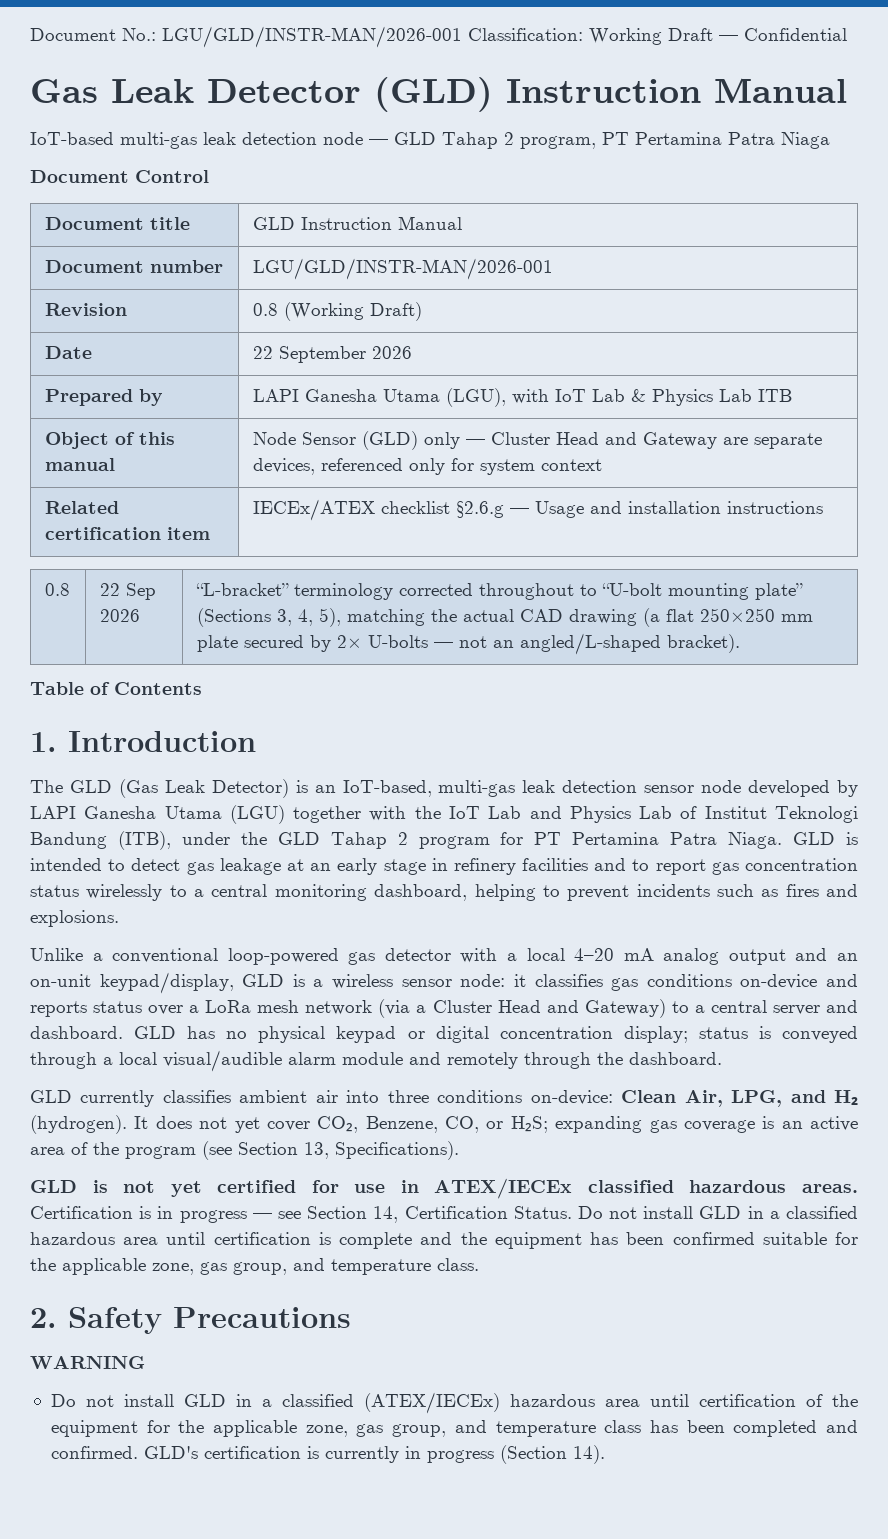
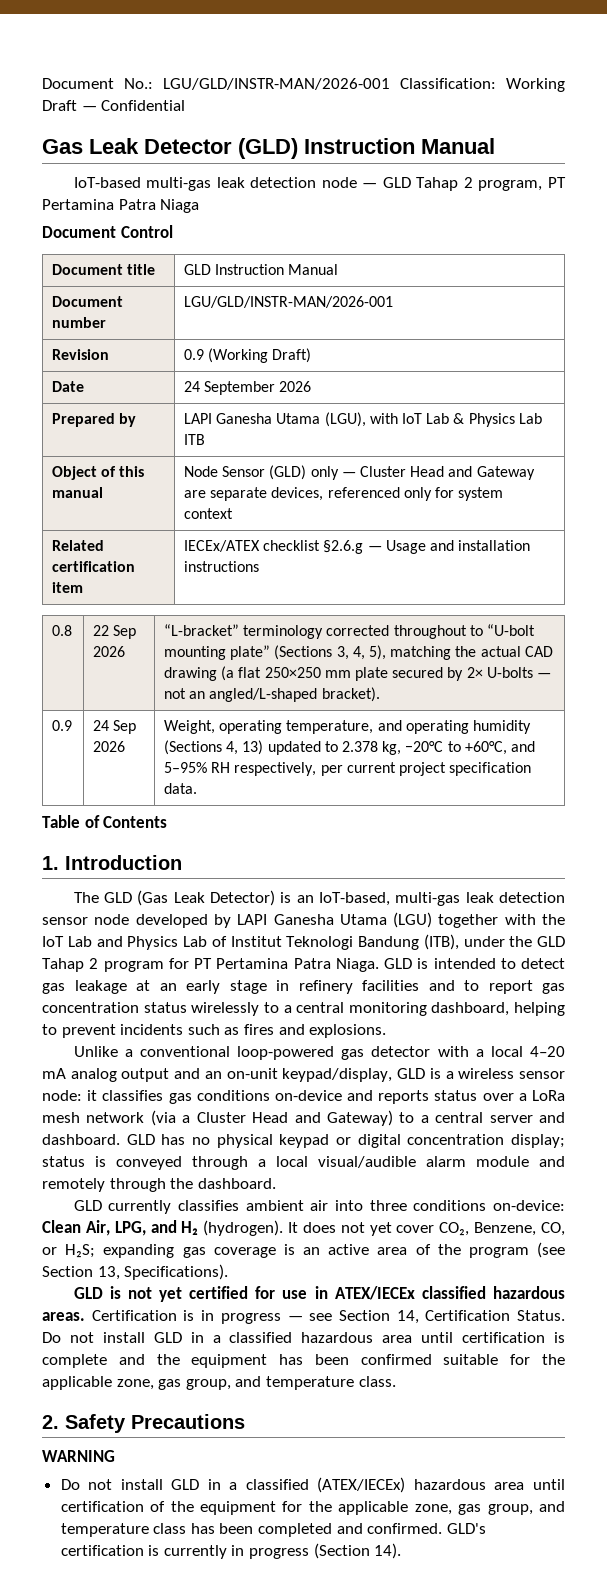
- Revision | 0.8 (Working Draft)
+ Revision | 0.9 (Working Draft)
- Date | 22 September 2026
+ Date | 24 September 2026
+ 0.9 | 24 Sep 2026 | Weight, operating temperature, and operating humidity (Sections 4, 13) updated to 2.378 kg, −20°C to +60°C, and 5–95% RH respectively, per current project specification data.

